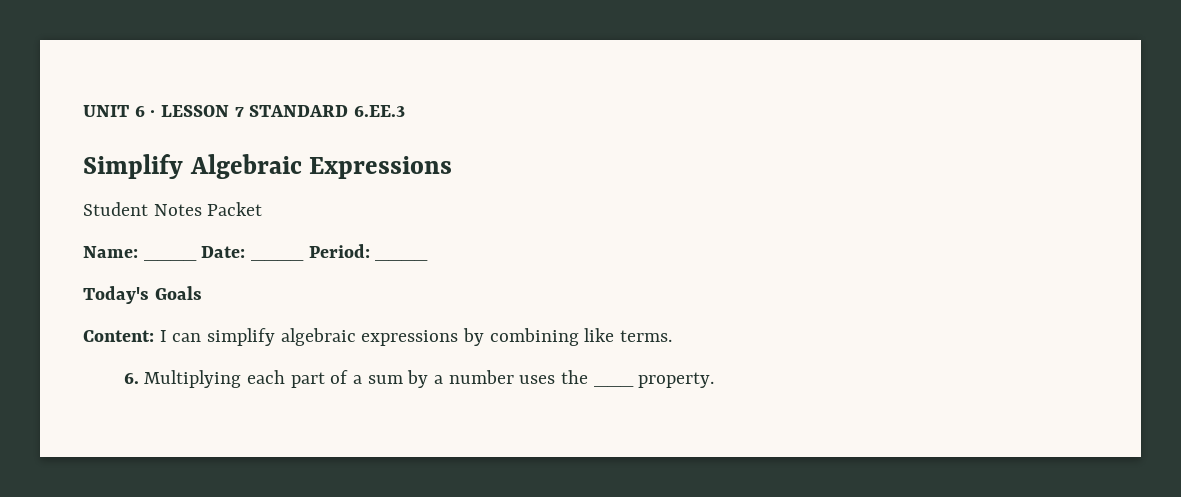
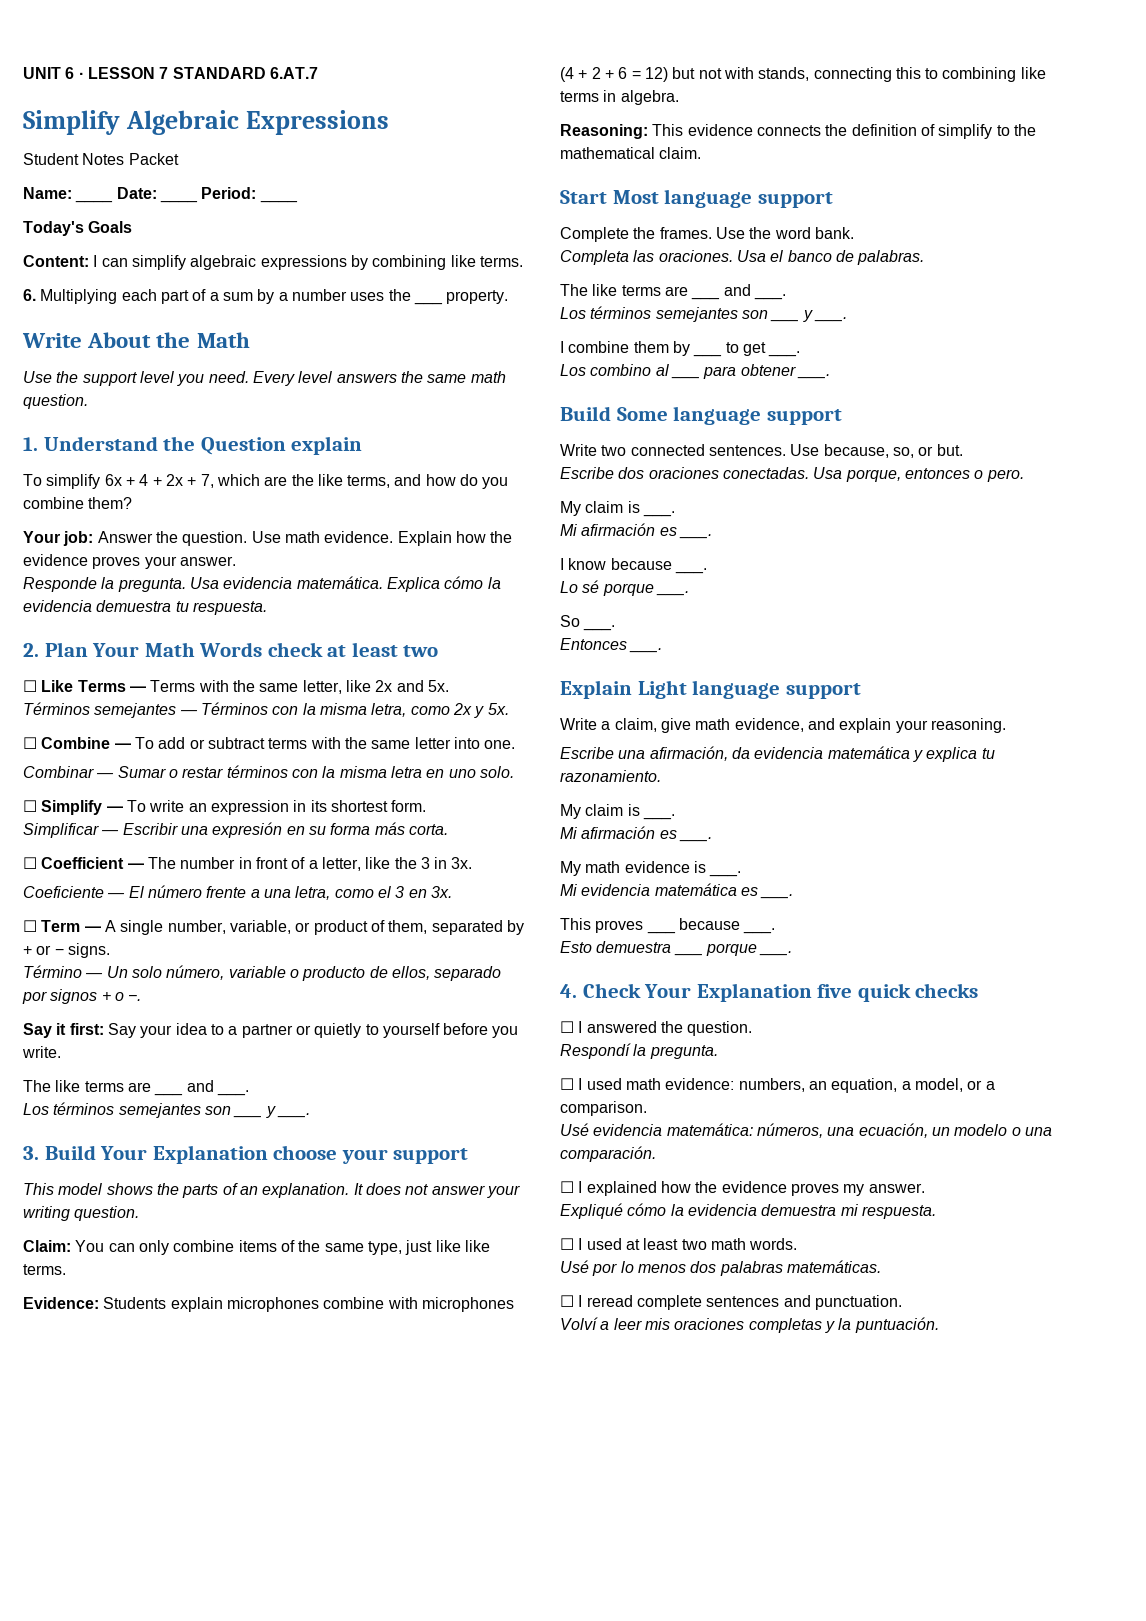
- UNIT 6 · LESSON 7 STANDARD 6.EE.3
+ UNIT 6 · LESSON 7 STANDARD 6.AT.7
+ Write About the Math
+ Use the support level you need. Every level answers the same math question.
+ 1. Understand the Question explain
+ To simplify 6x + 4 + 2x + 7, which are the like terms, and how do you combine them?
+ Your job: Answer the question. Use math evidence. Explain how the evidence proves your answer.
+ Responde la pregunta. Usa evidencia matemática. Explica cómo la evidencia demuestra tu respuesta.
+ 2. Plan Your Math Words check at least two
+ ☐ Like Terms — Terms with the same letter, like 2x and 5x.
+ Términos semejantes — Términos con la misma letra, como 2x y 5x.
+ ☐ Combine — To add or subtract terms with the same letter into one.
+ Combinar — Sumar o restar términos con la misma letra en uno solo.
+ ☐ Simplify — To write an expression in its shortest form.
+ Simplificar — Escribir una expresión en su forma más corta.
+ ☐ Coefficient — The number in front of a letter, like the 3 in 3x.
+ Coeficiente — El número frente a una letra, como el 3 en 3x.
+ ☐ Term — A single number, variable, or product of them, separated by + or − signs.
+ Término — Un solo número, variable o producto de ellos, separado por signos + o −.
+ Say it first: Say your idea to a partner or quietly to yourself before you write.
+ The like terms are ___ and ___.
+ Los términos semejantes son ___ y ___.
+ 3. Build Your Explanation choose your support
+ This model shows the parts of an explanation. It does not answer your writing question.
+ Claim: You can only combine items of the same type, just like like terms.
+ Evidence: Students explain microphones combine with microphones (4 + 2 + 6 = 12) but not with stands, connecting this to combining like terms in algebra.
+ Reasoning: This evidence connects the definition of simplify to the mathematical claim.
+ Start Most language support
+ Complete the frames. Use the word bank.
+ Completa las oraciones. Usa el banco de palabras.
+ The like terms are ___ and ___.
+ Los términos semejantes son ___ y ___.
+ I combine them by ___ to get ___.
+ Los combino al ___ para obtener ___.
+ Build Some language support
+ Write two connected sentences. Use because, so, or but.
+ Escribe dos oraciones conectadas. Usa porque, entonces o pero.
+ My claim is ___.
+ Mi afirmación es ___.
+ I know because ___.
+ Lo sé porque ___.
+ So ___.
+ Entonces ___.
+ Explain Light language support
+ Write a claim, give math evidence, and explain your reasoning.
+ Escribe una afirmación, da evidencia matemática y explica tu razonamiento.
+ My claim is ___.
+ Mi afirmación es ___.
+ My math evidence is ___.
+ Mi evidencia matemática es ___.
+ This proves ___ because ___.
+ Esto demuestra ___ porque ___.
+ 4. Check Your Explanation five quick checks
+ ☐ I answered the question.
+ Respondí la pregunta.
+ ☐ I used math evidence: numbers, an equation, a model, or a comparison.
+ Usé evidencia matemática: números, una ecuación, un modelo o una comparación.
+ ☐ I explained how the evidence proves my answer.
+ Expliqué cómo la evidencia demuestra mi respuesta.
+ ☐ I used at least two math words.
+ Usé por lo menos dos palabras matemáticas.
+ ☐ I reread complete sentences and punctuation.
+ Volví a leer mis oraciones completas y la puntuación.

